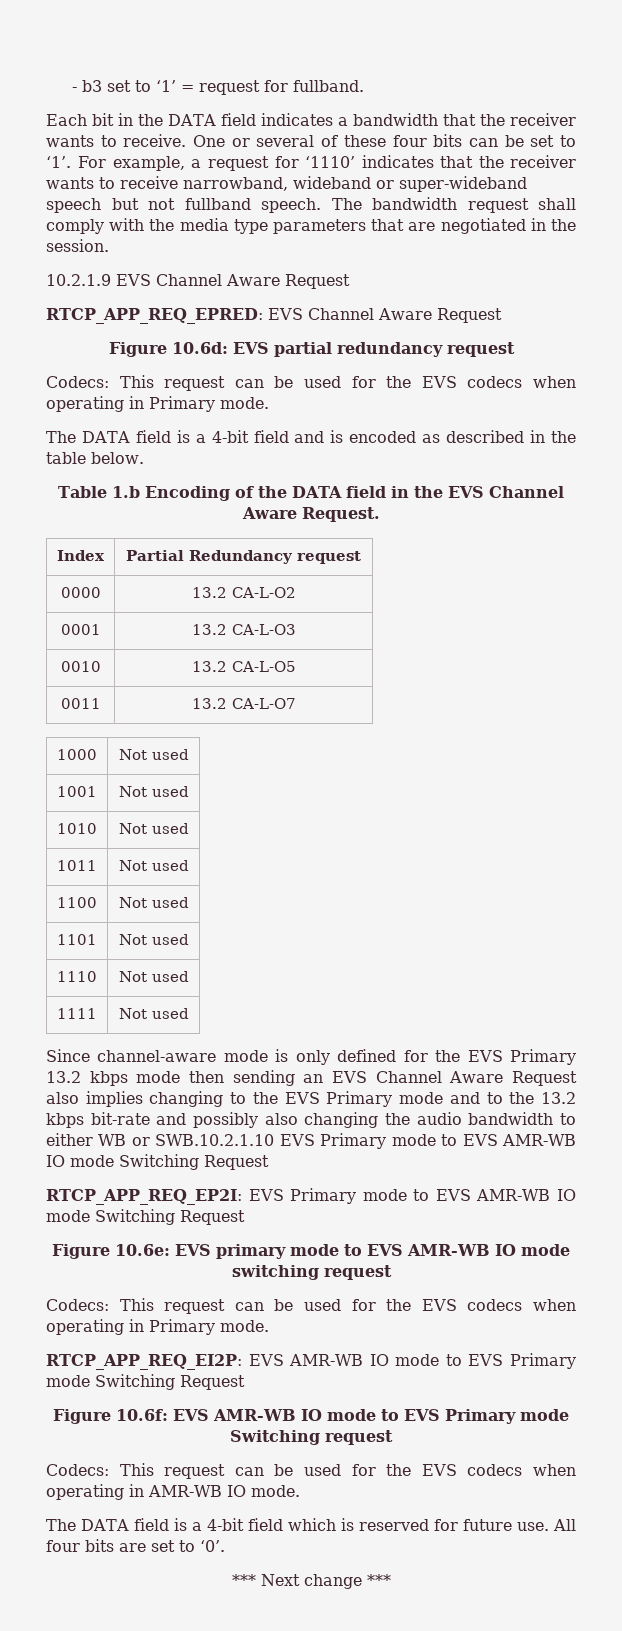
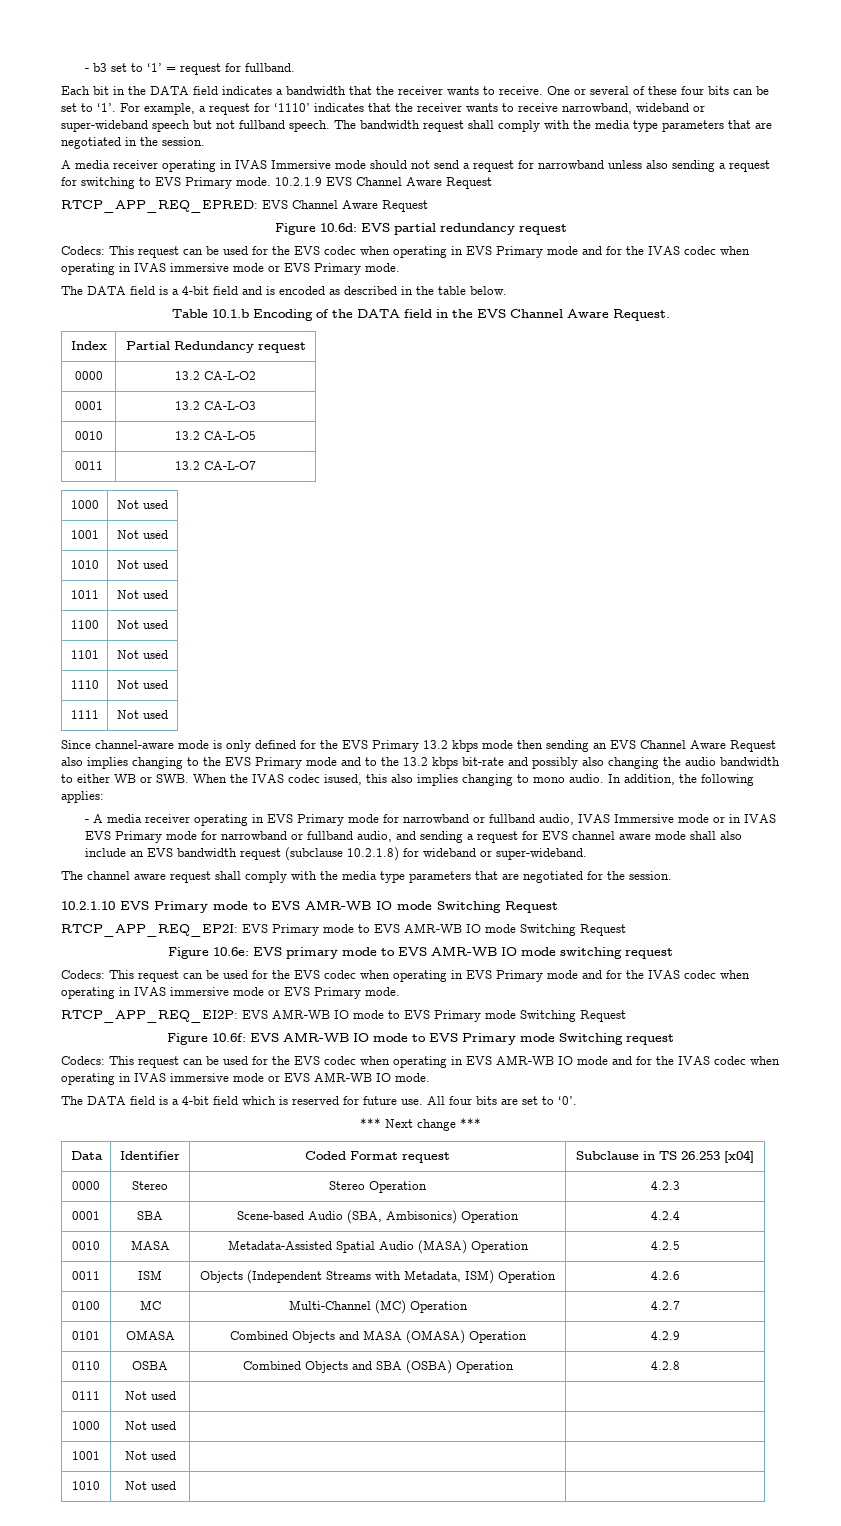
+ A media receiver operating in IVAS Immersive mode should not send a request for narrowband unless also sending a request for switching to EVS Primary mode.
  Figure 10.6d: EVS partial redundancy request
- Codecs: This request can be used for the EVS codecs when operating in Primary mode.
+ Codecs: This request can be used for the EVS codec when operating in EVS Primary mode and for the IVAS codec when operating in IVAS immersive mode or EVS Primary mode.
- Table 1.b Encoding of the DATA field in the EVS Channel Aware Request.
+ Table 10.1.b Encoding of the DATA field in the EVS Channel Aware Request.
- Since channel-aware mode is only defined for the EVS Primary 13.2 kbps mode then sending an EVS Channel Aware Request also implies changing to the EVS Primary mode and to the 13.2 kbps bit-rate and possibly also changing the audio bandwidth to either WB or SWB.10.2.1.10 EVS Primary mode to EVS AMR-WB IO mode Switching Request
+ Since channel-aware mode is only defined for the EVS Primary 13.2 kbps mode then sending an EVS Channel Aware Request also implies changing to the EVS Primary mode and to the 13.2 kbps bit-rate and possibly also changing the audio bandwidth to either WB or SWB. When the IVAS codec isused, this also implies changing to mono audio. In addition, the following applies:
+ - A media receiver operating in EVS Primary mode for narrowband or fullband audio, IVAS Immersive mode or in IVAS EVS Primary mode for narrowband or fullband audio, and sending a request for EVS channel aware mode shall also include an EVS bandwidth request (subclause 10.2.1.8) for wideband or super-wideband.
+ The channel aware request shall comply with the media type parameters that are negotiated for the session.
+ 10.2.1.10 EVS Primary mode to EVS AMR-WB IO mode Switching Request
  Figure 10.6e: EVS primary mode to EVS AMR-WB IO mode switching request
- Codecs: This request can be used for the EVS codecs when operating in Primary mode.
+ Codecs: This request can be used for the EVS codec when operating in EVS Primary mode and for the IVAS codec when operating in IVAS immersive mode or EVS Primary mode.
- Codecs: This request can be used for the EVS codecs when operating in AMR-WB IO mode.
+ Codecs: This request can be used for the EVS codec when operating in EVS AMR-WB IO mode and for the IVAS codec when operating in IVAS immersive mode or EVS AMR-WB IO mode.
+ Data | Identifier | Coded Format request | Subclause in TS 26.253 [x04]
+ 0000 | Stereo | Stereo Operation | 4.2.3
+ 0001 | SBA | Scene-based Audio (SBA, Ambisonics) Operation | 4.2.4
+ 0010 | MASA | Metadata-Assisted Spatial Audio (MASA) Operation | 4.2.5
+ 0011 | ISM | Objects (Independent Streams with Metadata, ISM) Operation | 4.2.6
+ 0100 | MC | Multi-Channel (MC) Operation | 4.2.7
+ 0101 | OMASA | Combined Objects and MASA (OMASA) Operation | 4.2.9
+ 0110 | OSBA | Combined Objects and SBA (OSBA) Operation | 4.2.8
+ 0111 | Not used | |
+ 1000 | Not used | |
+ 1001 | Not used | |
+ 1010 | Not used | |

